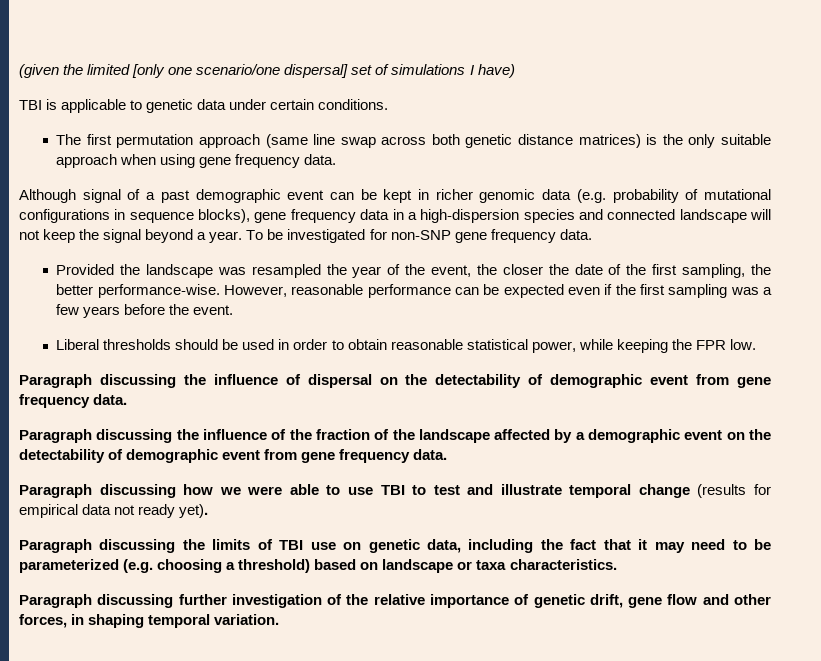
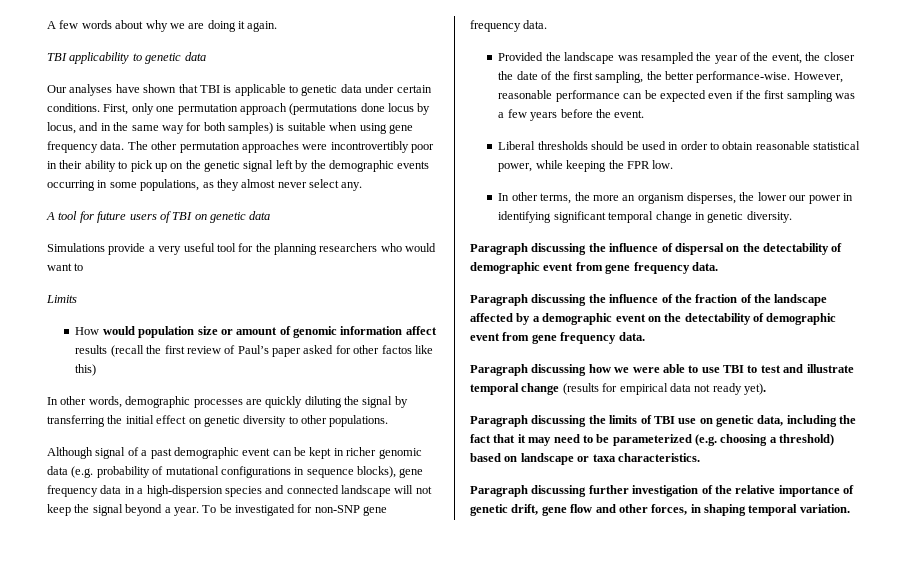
- (given the limited [only one scenario/one dispersal] set of simulations I have)
- TBI is applicable to genetic data under certain conditions.
- The first permutation approach (same line swap across both genetic distance matrices) is the only suitable approach when using gene frequency data.
+ A few words about why we are doing it again.
+ TBI applicability to genetic data
+ Our analyses have shown that TBI is applicable to genetic data under certain conditions. First, only one permutation approach (permutations done locus by locus, and in the same way for both samples) is suitable when using gene frequency data. The other permutation approaches were incontrovertibly poor in their ability to pick up on the genetic signal left by the demographic events occurring in some populations, as they almost never select any.
+ A tool for future users of TBI on genetic data
+ Simulations provide a very useful tool for the planning researchers who would want to
+ Limits
+ How would population size or amount of genomic information affect results (recall the first review of Paul’s paper asked for other factos like this)
+ In other words, demographic processes are quickly diluting the signal by transferring the initial effect on genetic diversity to other populations.
+ In other terms, the more an organism disperses, the lower our power in identifying significant temporal change in genetic diversity.

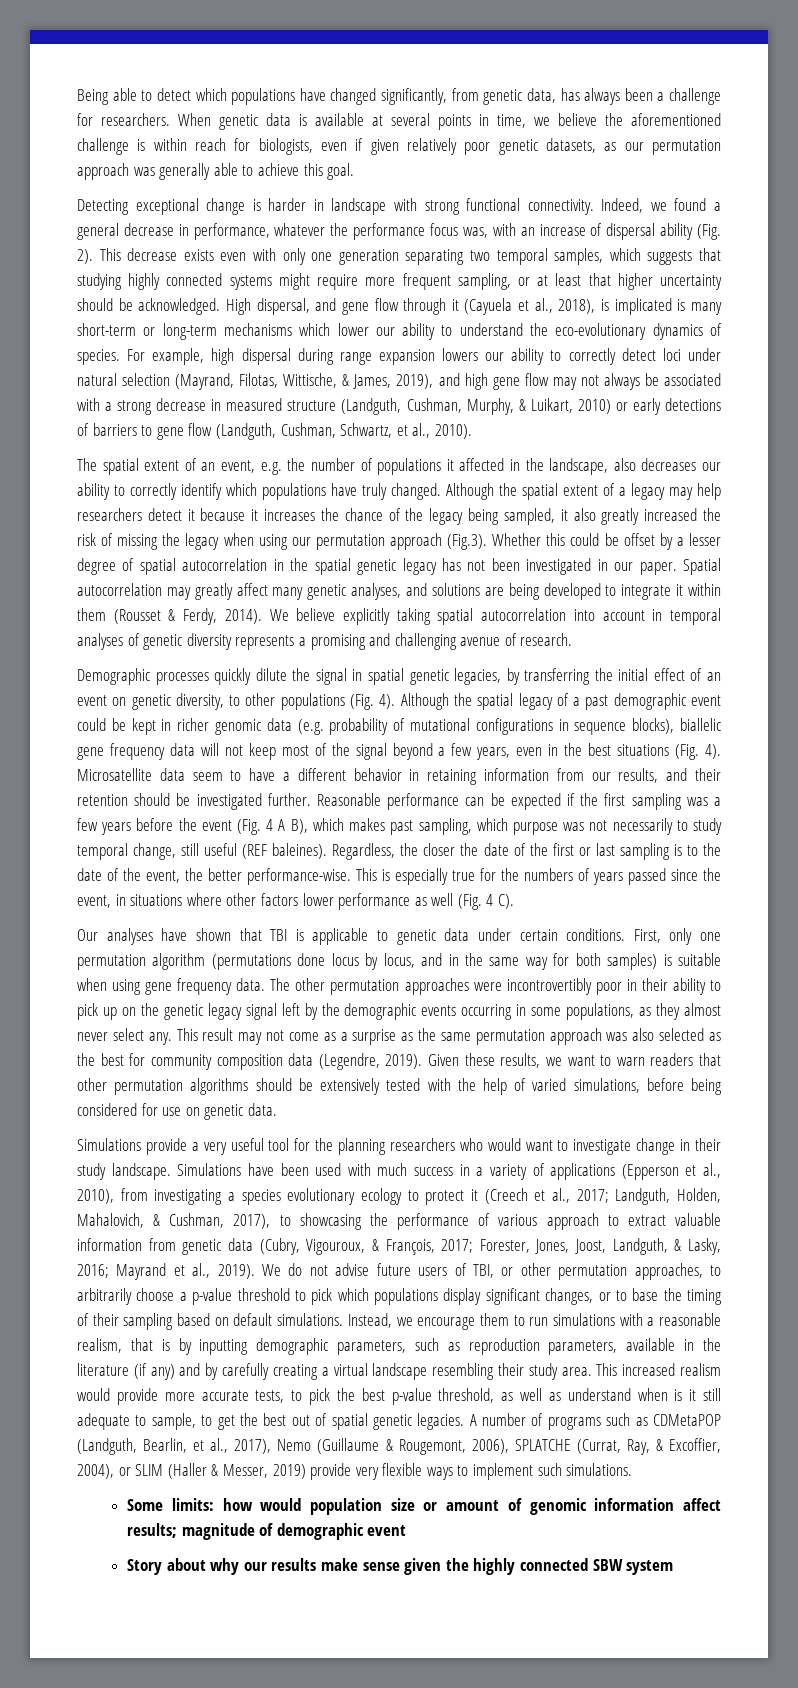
- A few words about why we are doing it again.
- TBI applicability to genetic data
+ Being able to detect which populations have changed significantly, from genetic data, has always been a challenge for researchers. When genetic data is available at several points in time, we believe the aforementioned challenge is within reach for biologists, even if given relatively poor genetic datasets, as our permutation approach was generally able to achieve this goal.
+ Detecting exceptional change is harder in landscape with strong functional connectivity. Indeed, we found a general decrease in performance, whatever the performance focus was, with an increase of dispersal ability (Fig. 2). This decrease exists even with only one generation separating two temporal samples, which suggests that studying highly connected systems might require more frequent sampling, or at least that higher uncertainty should be acknowledged. High dispersal, and gene flow through it (Cayuela et al., 2018), is implicated is many short-term or long-term mechanisms which lower our ability to understand the eco-evolutionary dynamics of species. For example, high dispersal during range expansion lowers our ability to correctly detect loci under natural selection (Mayrand, Filotas, Wittische, & James, 2019), and high gene flow may not always be associated with a strong decrease in measured structure (Landguth, Cushman, Murphy, & Luikart, 2010) or early detections of barriers to gene flow (Landguth, Cushman, Schwartz, et al., 2010).
+ The spatial extent of an event, e.g. the number of populations it affected in the landscape, also decreases our ability to correctly identify which populations have truly changed. Although the spatial extent of a legacy may help researchers detect it because it increases the chance of the legacy being sampled, it also greatly increased the risk of missing the legacy when using our permutation approach (Fig.3). Whether this could be offset by a lesser degree of spatial autocorrelation in the spatial genetic legacy has not been investigated in our paper. Spatial autocorrelation may greatly affect many genetic analyses, and solutions are being developed to integrate it within them (Rousset & Ferdy, 2014). We believe explicitly taking spatial autocorrelation into account in temporal analyses of genetic diversity represents a promising and challenging avenue of research.
+ Demographic processes quickly dilute the signal in spatial genetic legacies, by transferring the initial effect of an event on genetic diversity, to other populations (Fig. 4). Although the spatial legacy of a past demographic event could be kept in richer genomic data (e.g. probability of mutational configurations in sequence blocks), biallelic gene frequency data will not keep most of the signal beyond a few years, even in the best situations (Fig. 4). Microsatellite data seem to have a different behavior in retaining information from our results, and their retention should be investigated further. Reasonable performance can be expected if the first sampling was a few years before the event (Fig. 4 A B), which makes past sampling, which purpose was not necessarily to study temporal change, still useful (REF baleines). Regardless, the closer the date of the first or last sampling is to the date of the event, the better performance-wise. This is especially true for the numbers of years passed since the event, in situations where other factors lower performance as well (Fig. 4 C).
- First, only one permutation approach (permutations done locus by locus, and in the same way for both samples) is suitable when using gene frequency data.
+ First, only one permutation algorithm (permutations done locus by locus, and in the same way for both samples) is suitable when using gene frequency data.
- The other permutation approaches were incontrovertibly poor in their ability to pick up on the genetic signal left by the demographic events occurring in some populations, as they almost never select any.
- A tool for future users of TBI on genetic data
+ The other permutation approaches were incontrovertibly poor in their ability to pick up on the genetic legacy signal left by the demographic events occurring in some populations, as they almost never select any. This result may not come as a surprise as the same permutation approach was also selected as the best for community composition data (Legendre, 2019). Given these results, we want to warn readers that other permutation algorithms should be extensively tested with the help of varied simulations, before being considered for use on genetic data.
- Simulations provide a very useful tool for the planning researchers who would want to
- Limits
- How would population size or amount of genomic information affect results (recall the first review of Paul’s paper asked for other factos like this)
- In other words, demographic processes are quickly diluting the signal by transferring the initial effect on genetic diversity to other populations.
- Although signal of a past demographic event can be kept in richer genomic data (e.g. probability of mutational configurations in sequence blocks), gene frequency data in a high-dispersion species and connected landscape will not keep the signal beyond a year. To be investigated for non-SNP gene frequency data.
- Provided the landscape was resampled the year of the event, the closer the date of the first sampling, the better performance-wise. However, reasonable performance can be expected even if the first sampling was a few years before the event.
- Liberal thresholds should be used in order to obtain reasonable statistical power, while keeping the FPR low.
- In other terms, the more an organism disperses, the lower our power in identifying significant temporal change in genetic diversity.
- Paragraph discussing the influence of dispersal on the detectability of demographic event from gene frequency data.
- Paragraph discussing the influence of the fraction of the landscape affected by a demographic event on the detectability of demographic event from gene frequency data.
- Paragraph discussing how we were able to use TBI to test and illustrate temporal change (results for empirical data not ready yet).
- Paragraph discussing the limits of TBI use on genetic data, including the fact that it may need to be parameterized (e.g. choosing a threshold) based on landscape or taxa characteristics.
- Paragraph discussing further investigation of the relative importance of genetic drift, gene flow and other forces, in shaping temporal variation.
+ Simulations provide a very useful tool for the planning researchers who would want to investigate change in their study landscape. Simulations have been used with much success in a variety of applications (Epperson et al., 2010), from investigating a species evolutionary ecology to protect it (Creech et al., 2017; Landguth, Holden, Mahalovich, & Cushman, 2017), to showcasing the performance of various approach to extract valuable information from genetic data (Cubry, Vigouroux, & François, 2017; Forester, Jones, Joost, Landguth, & Lasky, 2016; Mayrand et al., 2019). We do not advise future users of TBI, or other permutation approaches, to arbitrarily choose a p-value threshold to pick which populations display significant changes, or to base the timing of their sampling based on default simulations. Instead, we encourage them to run simulations with a reasonable realism, that is by inputting demographic parameters, such as reproduction parameters, available in the literature (if any) and by carefully creating a virtual landscape resembling their study area. This increased realism would provide more accurate tests, to pick the best p-value threshold, as well as understand when is it still adequate to sample, to get the best out of spatial genetic legacies. A number of programs such as CDMetaPOP (Landguth, Bearlin, et al., 2017), Nemo (Guillaume & Rougemont, 2006), SPLATCHE (Currat, Ray, & Excoffier, 2004), or SLIM (Haller & Messer, 2019) provide very flexible ways to implement such simulations.
+ Some limits: how would population size or amount of genomic information affect results; magnitude of demographic event
+ Story about why our results make sense given the highly connected SBW system

